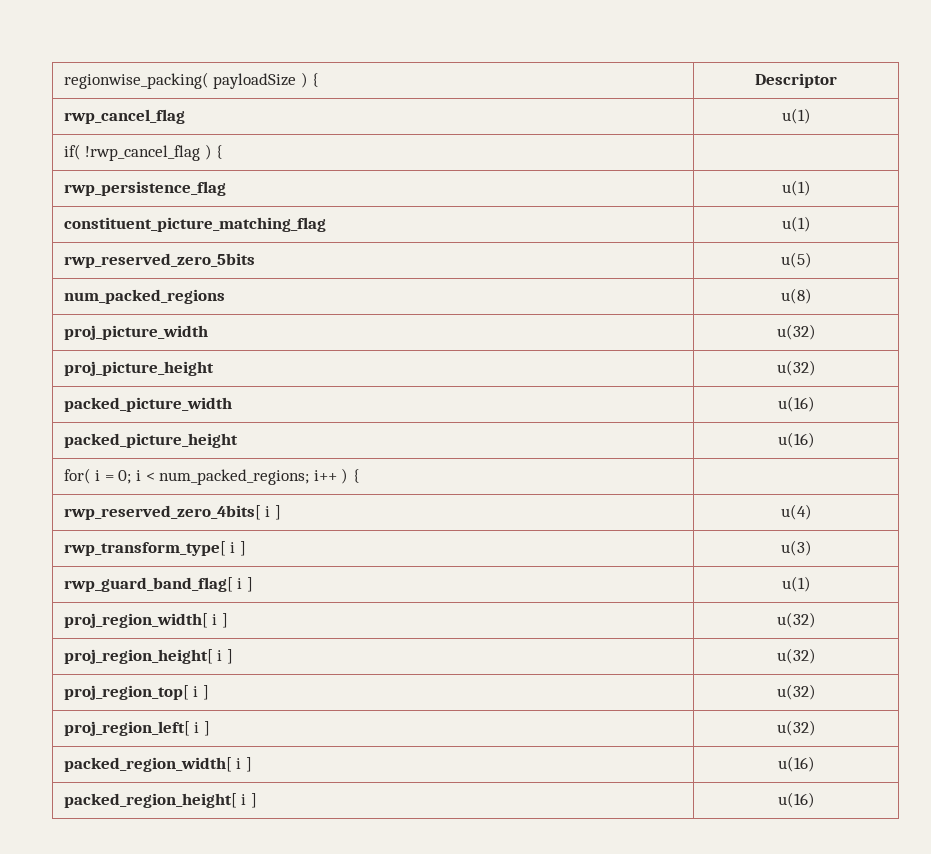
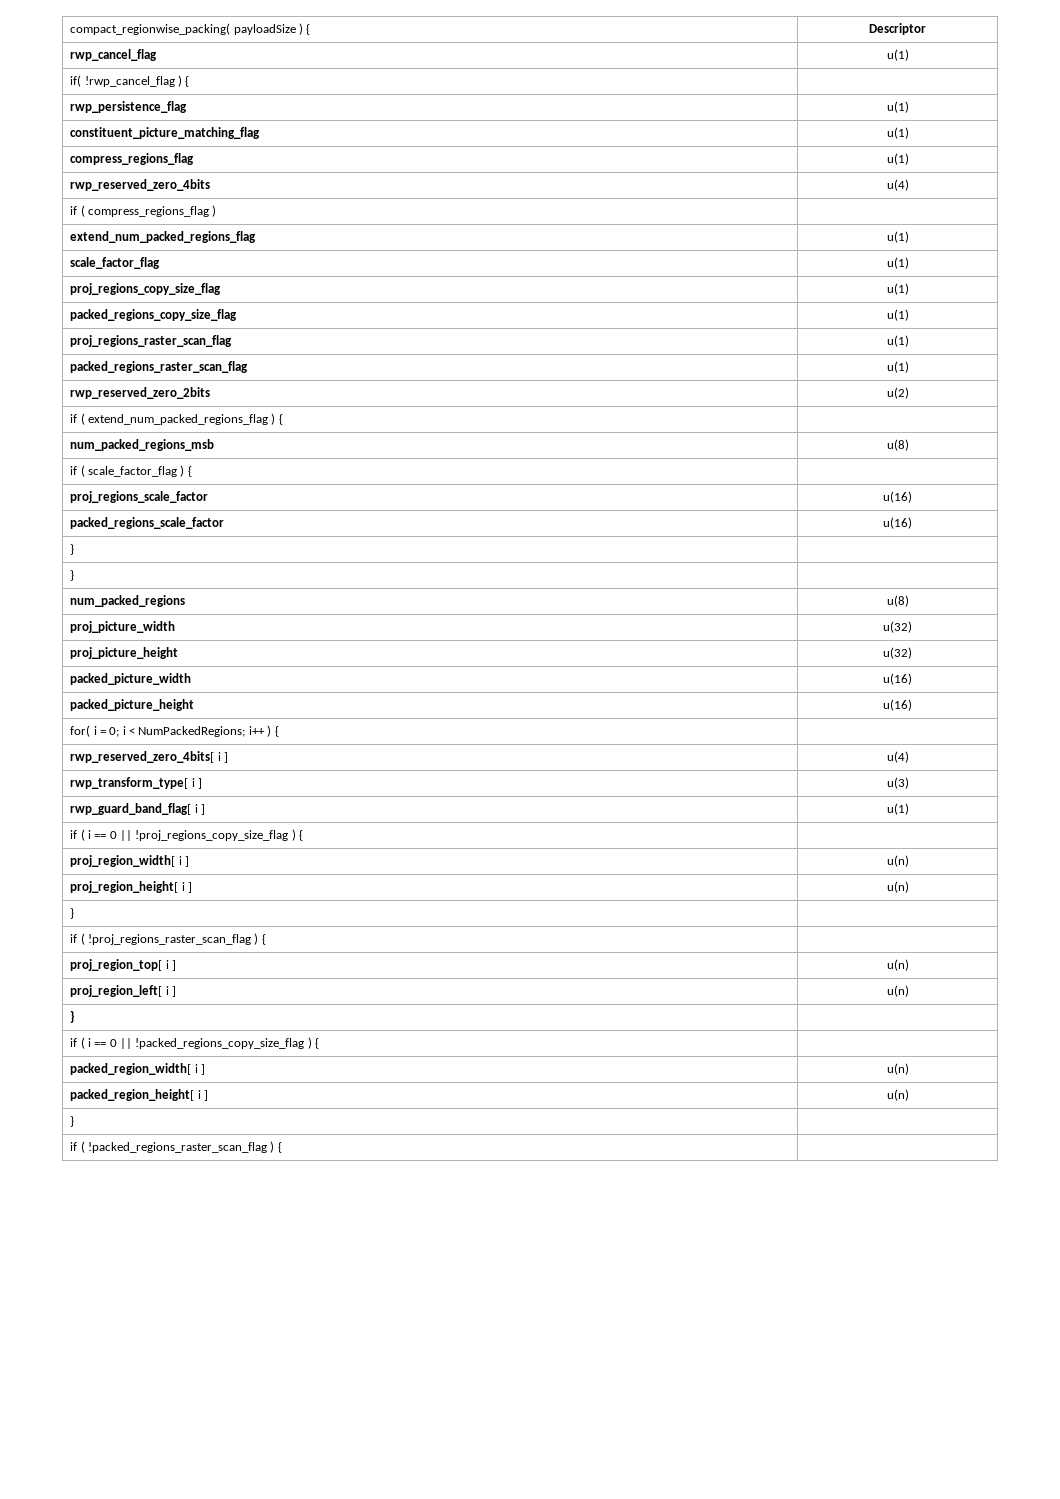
- regionwise_packing( payloadSize ) { | Descriptor
+ compact_regionwise_packing( payloadSize ) { | Descriptor
- rwp_reserved_zero_5bits | u(5)
+ compress_regions_flag | u(1)
+ rwp_reserved_zero_4bits | u(4)
+ if ( compress_regions_flag ) |
+ extend_num_packed_regions_flag | u(1)
+ scale_factor_flag | u(1)
+ proj_regions_copy_size_flag | u(1)
+ packed_regions_copy_size_flag | u(1)
+ proj_regions_raster_scan_flag | u(1)
+ packed_regions_raster_scan_flag | u(1)
+ rwp_reserved_zero_2bits | u(2)
+ if ( extend_num_packed_regions_flag ) { |
+ num_packed_regions_msb | u(8)
+ if ( scale_factor_flag ) { |
+ proj_regions_scale_factor | u(16)
+ packed_regions_scale_factor | u(16)
+ } |
+ } |
- for( i = 0; i < num_packed_regions; i++ ) { |
+ for( i = 0; i < NumPackedRegions; i++ ) { |
+ if ( i == 0 || !proj_regions_copy_size_flag ) { |
- proj_region_width[ i ] | u(32)
+ proj_region_width[ i ] | u(n)
- proj_region_height[ i ] | u(32)
+ proj_region_height[ i ] | u(n)
+ } |
+ if ( !proj_regions_raster_scan_flag ) { |
- proj_region_top[ i ] | u(32)
+ proj_region_top[ i ] | u(n)
- proj_region_left[ i ] | u(32)
+ proj_region_left[ i ] | u(n)
+ } |
+ if ( i == 0 || !packed_regions_copy_size_flag ) { |
- packed_region_width[ i ] | u(16)
+ packed_region_width[ i ] | u(n)
- packed_region_height[ i ] | u(16)
+ packed_region_height[ i ] | u(n)
+ } |
+ if ( !packed_regions_raster_scan_flag ) { |

